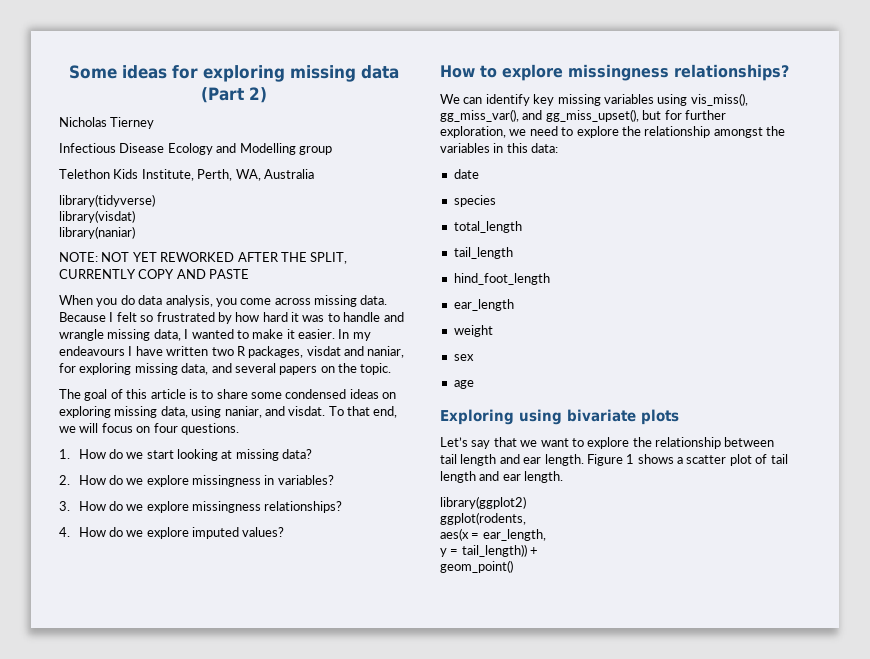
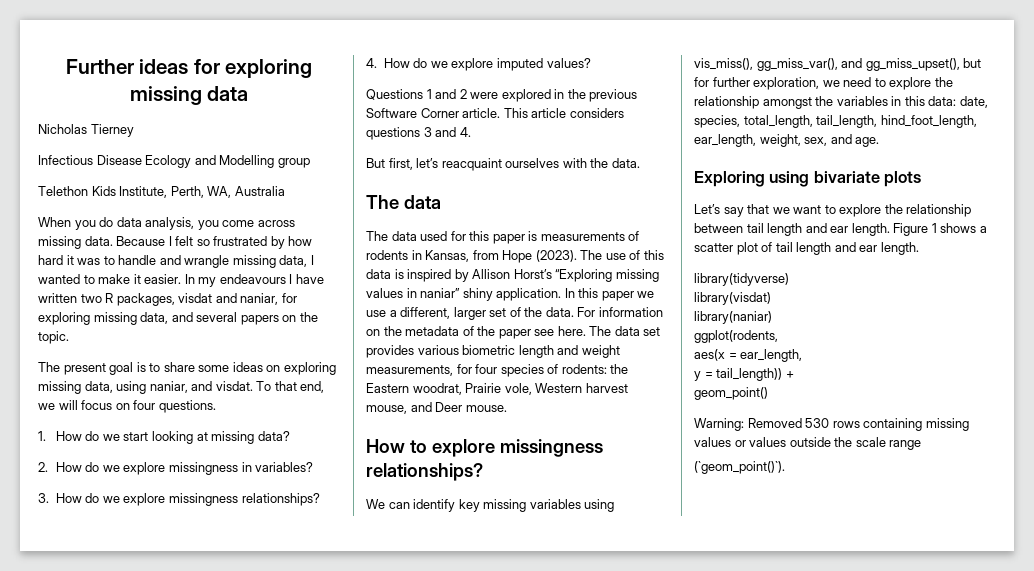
- Some ideas for exploring missing data (Part 2)
+ Further ideas for exploring missing data
- library(tidyverse)
- library(visdat)
- library(naniar)
- NOTE: NOT YET REWORKED AFTER THE SPLIT, CURRENTLY COPY AND PASTE
- The goal of this article is to share some condensed ideas on exploring missing data, using naniar, and visdat.
+ The present goal is to share some ideas on exploring missing data, using naniar, and visdat.
+ Questions 1 and 2 were explored in the previous Software Corner article. This article considers questions 3 and 4.
+ But first, let’s reacquaint ourselves with the data.
+ The data
+ The data used for this paper is measurements of rodents in Kansas, from Hope (2023). The use of this data is inspired by Allison Horst’s “Exploring missing values in naniar” shiny application. In this paper we use a different, larger set of the data. For information on the metadata of the paper see here. The data set provides various biometric length and weight measurements, for four species of rodents: the Eastern woodrat, Prairie vole, Western harvest mouse, and Deer mouse.
- We can identify key missing variables using vis_miss(), gg_miss_var(), and gg_miss_upset(), but for further exploration, we need to explore the relationship amongst the variables in this data:
- date
- species
- total_length
- tail_length
- hind_foot_length
- ear_length
- weight
- sex
- age
+ We can identify key missing variables using vis_miss(), gg_miss_var(), and gg_miss_upset(), but for further exploration, we need to explore the relationship amongst the variables in this data: date, species, total_length, tail_length, hind_foot_length, ear_length, weight, sex, and age.
- library(ggplot2)
+ library(tidyverse)
+ library(visdat)
+ library(naniar)
+ Warning: Removed 530 rows containing missing values or values outside the scale range
+ (`geom_point()`).

